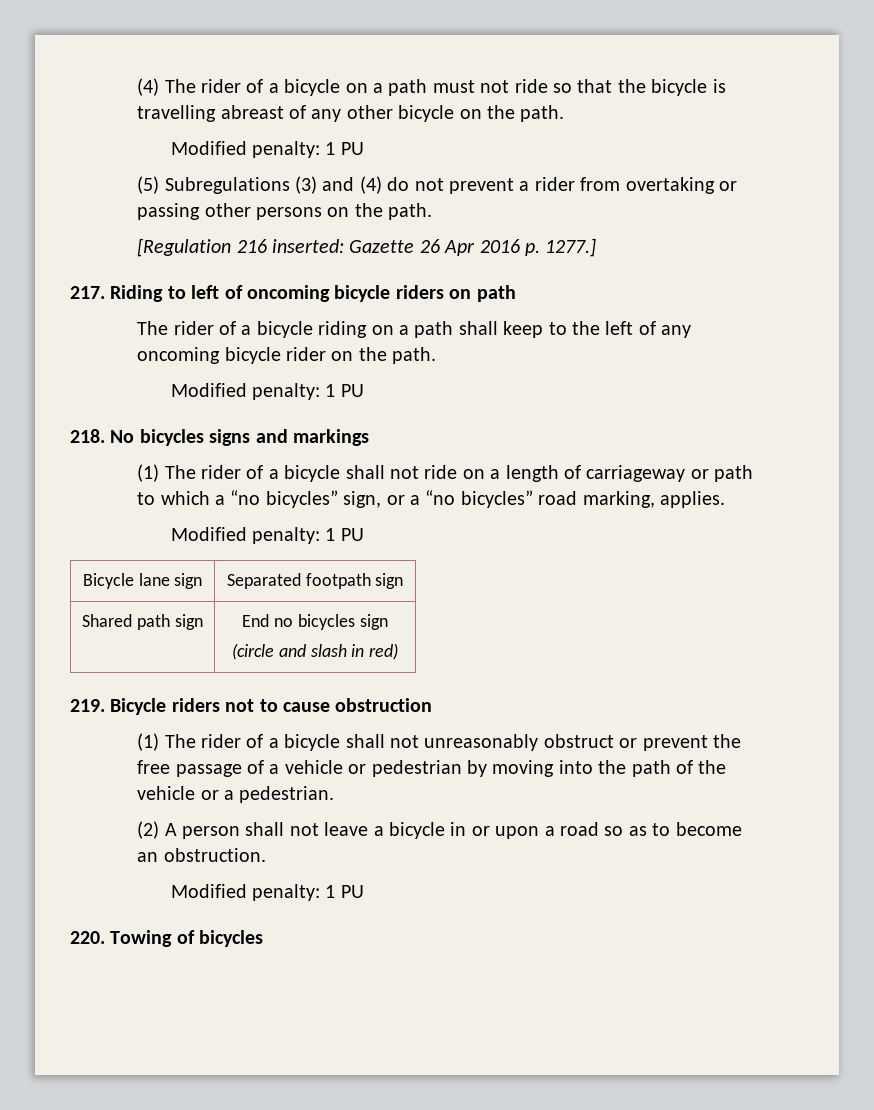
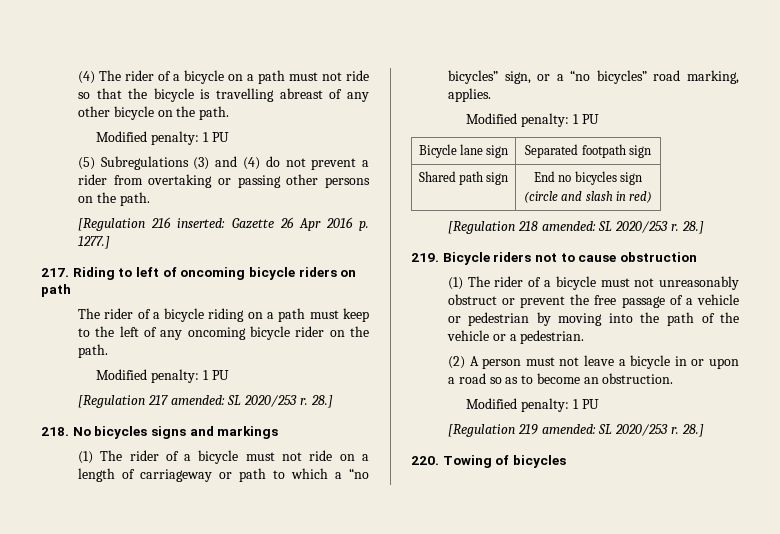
- The rider of a bicycle riding on a path shall keep to the left of any oncoming bicycle rider on the path.
+ The rider of a bicycle riding on a path must keep to the left of any oncoming bicycle rider on the path.
+ [Regulation 217 amended: SL 2020/253 r. 28.]
- (1) The rider of a bicycle shall not ride on a length of carriageway or path to which a “no bicycles” sign, or a “no bicycles” road marking, applies.
+ (1) The rider of a bicycle must not ride on a length of carriageway or path to which a “no bicycles” sign, or a “no bicycles” road marking, applies.
+ [Regulation 218 amended: SL 2020/253 r. 28.]
- (1) The rider of a bicycle shall not unreasonably obstruct or prevent the free passage of a vehicle or pedestrian by moving into the path of the vehicle or a pedestrian.
+ (1) The rider of a bicycle must not unreasonably obstruct or prevent the free passage of a vehicle or pedestrian by moving into the path of the vehicle or a pedestrian.
- (2) A person shall not leave a bicycle in or upon a road so as to become an obstruction.
+ (2) A person must not leave a bicycle in or upon a road so as to become an obstruction.
+ [Regulation 219 amended: SL 2020/253 r. 28.]

